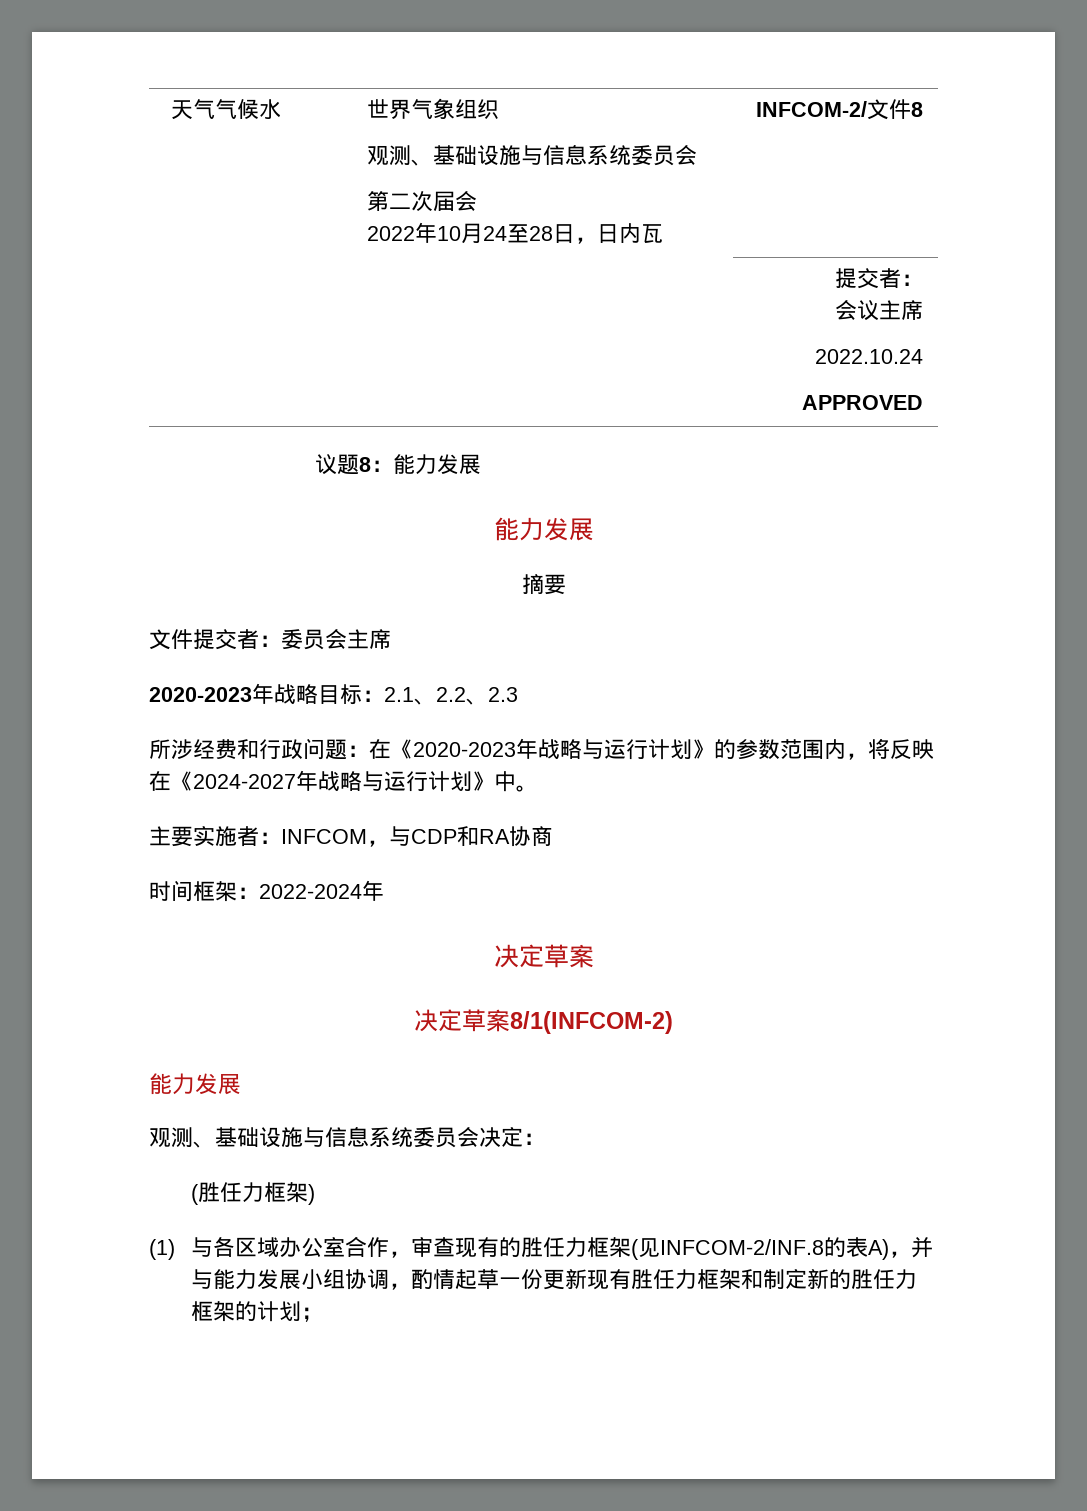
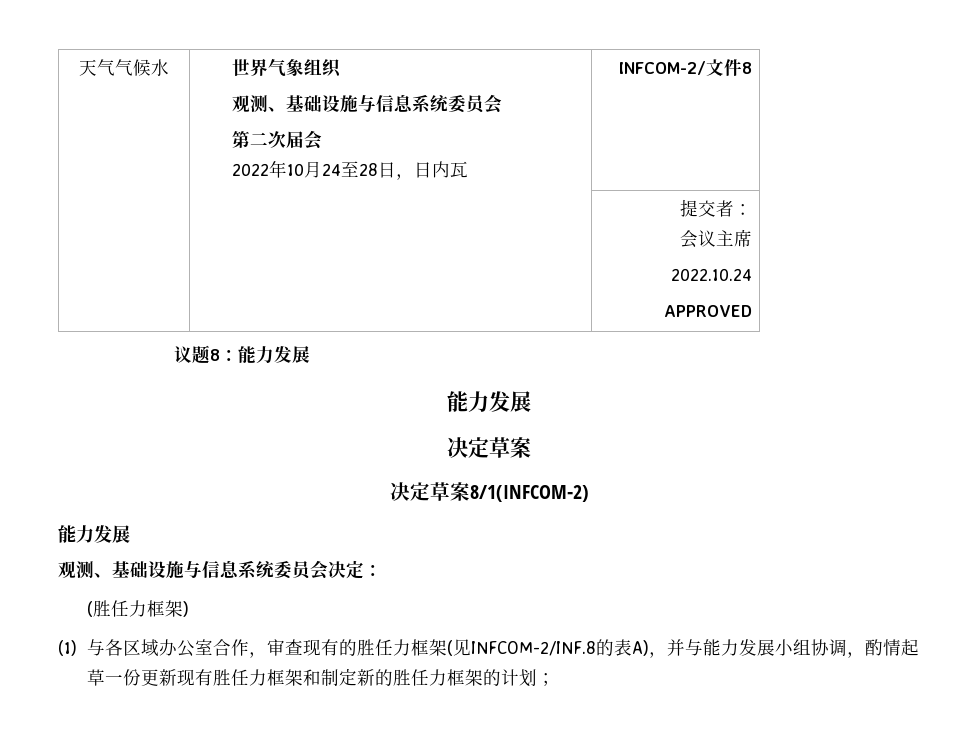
- 摘要
- 文件提交者：委员会主席
- 2020-2023年战略目标：2.1、2.2、2.3
- 所涉经费和行政问题：在《2020-2023年战略与运行计划》的参数范围内，将反映在《2024-2027年战略与运行计划》中。
- 主要实施者：INFCOM，与CDP和RA协商
- 时间框架：2022-2024年

